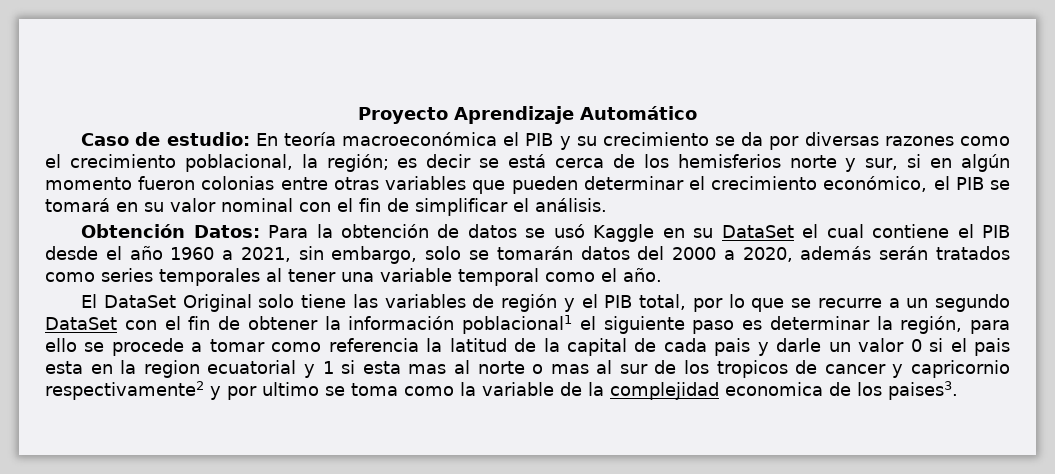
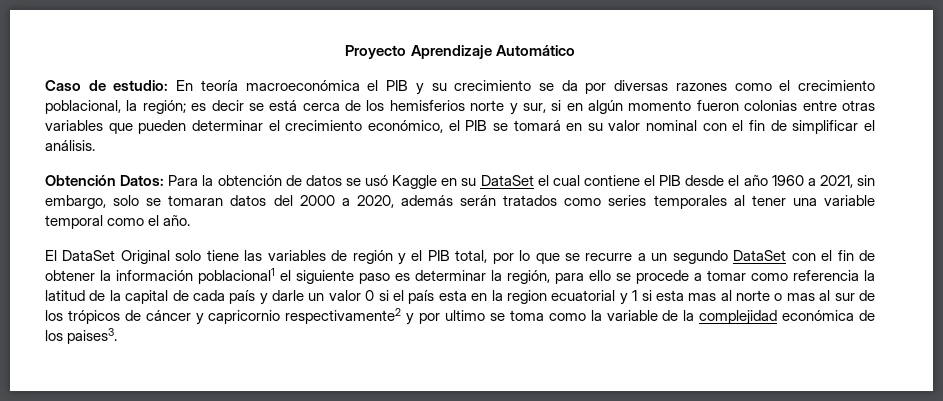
- Obtención Datos: Para la obtención de datos se usó Kaggle en su DataSet el cual contiene el PIB desde el año 1960 a 2021, sin embargo, solo se tomarán datos del 2000 a 2020, además serán tratados como series temporales al tener una variable temporal como el año.
+ Obtención Datos: Para la obtención de datos se usó Kaggle en su DataSet el cual contiene el PIB desde el año 1960 a 2021, sin embargo, solo se tomaran datos del 2000 a 2020, además serán tratados como series temporales al tener una variable temporal como el año.
- El DataSet Original solo tiene las variables de región y el PIB total, por lo que se recurre a un segundo DataSet con el fin de obtener la información poblacional1 el siguiente paso es determinar la región, para ello se procede a tomar como referencia la latitud de la capital de cada pais y darle un valor 0 si el pais esta en la region ecuatorial y 1 si esta mas al norte o mas al sur de los tropicos de cancer y capricornio respectivamente2 y por ultimo se toma como la variable de la complejidad economica de los paises3.
+ El DataSet Original solo tiene las variables de región y el PIB total, por lo que se recurre a un segundo DataSet con el fin de obtener la información poblacional1 el siguiente paso es determinar la región, para ello se procede a tomar como referencia la latitud de la capital de cada país y darle un valor 0 si el país esta en la region ecuatorial y 1 si esta mas al norte o mas al sur de los trópicos de cáncer y capricornio respectivamente2 y por ultimo se toma como la variable de la complejidad económica de los paises3.

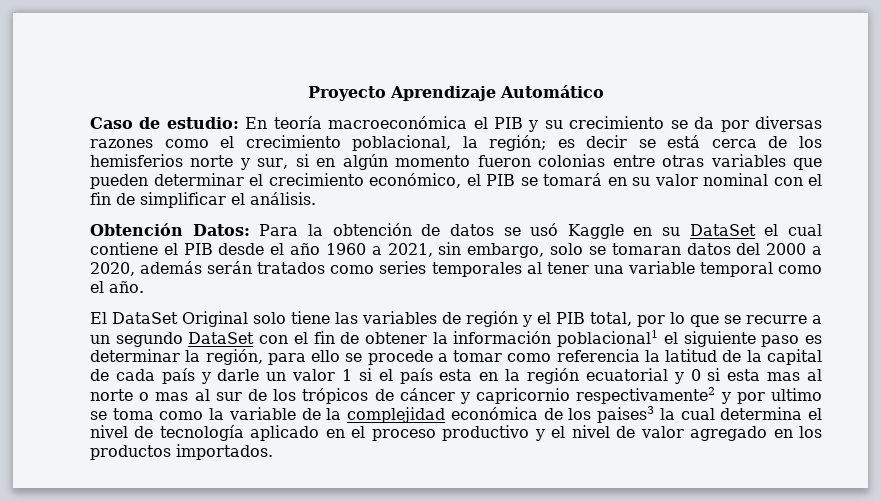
- El DataSet Original solo tiene las variables de región y el PIB total, por lo que se recurre a un segundo DataSet con el fin de obtener la información poblacional1 el siguiente paso es determinar la región, para ello se procede a tomar como referencia la latitud de la capital de cada país y darle un valor 0 si el país esta en la region ecuatorial y 1 si esta mas al norte o mas al sur de los trópicos de cáncer y capricornio respectivamente2 y por ultimo se toma como la variable de la complejidad económica de los paises3.
+ El DataSet Original solo tiene las variables de región y el PIB total, por lo que se recurre a un segundo DataSet con el fin de obtener la información poblacional1 el siguiente paso es determinar la región, para ello se procede a tomar como referencia la latitud de la capital de cada país y darle un valor 1 si el país esta en la región ecuatorial y 0 si esta mas al norte o mas al sur de los trópicos de cáncer y capricornio respectivamente2 y por ultimo se toma como la variable de la complejidad económica de los paises3 la cual determina el nivel de tecnología aplicado en el proceso productivo y el nivel de valor agregado en los productos importados.

